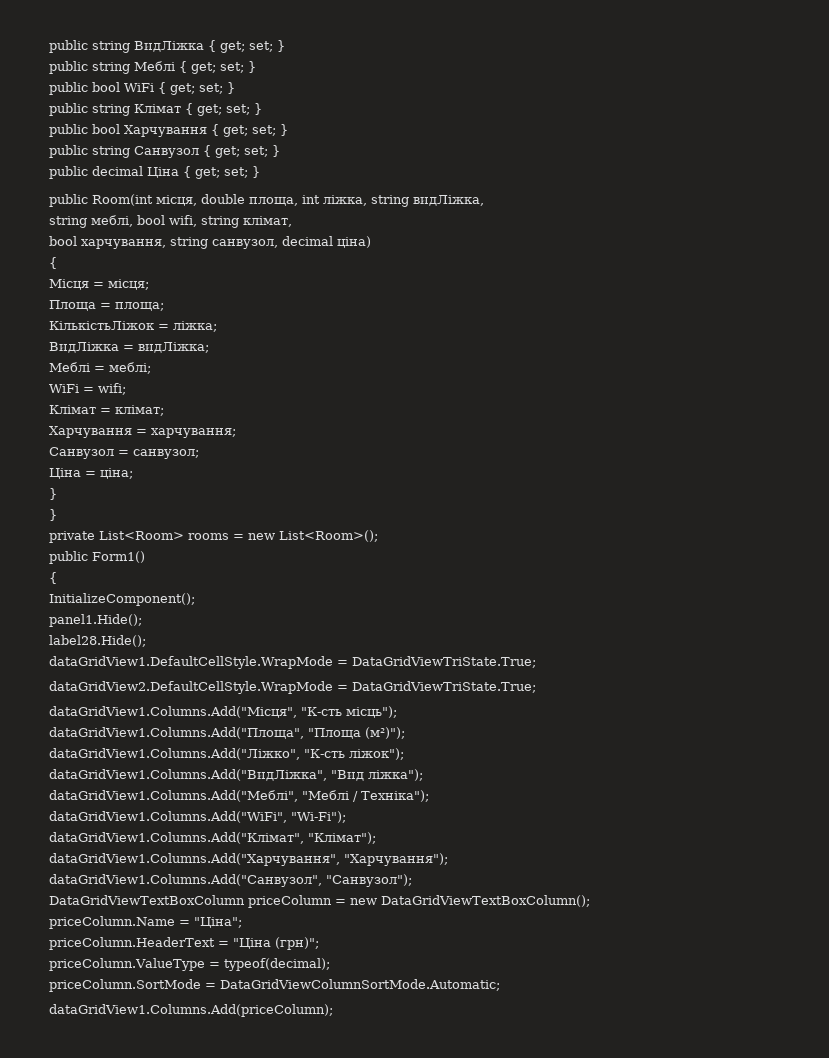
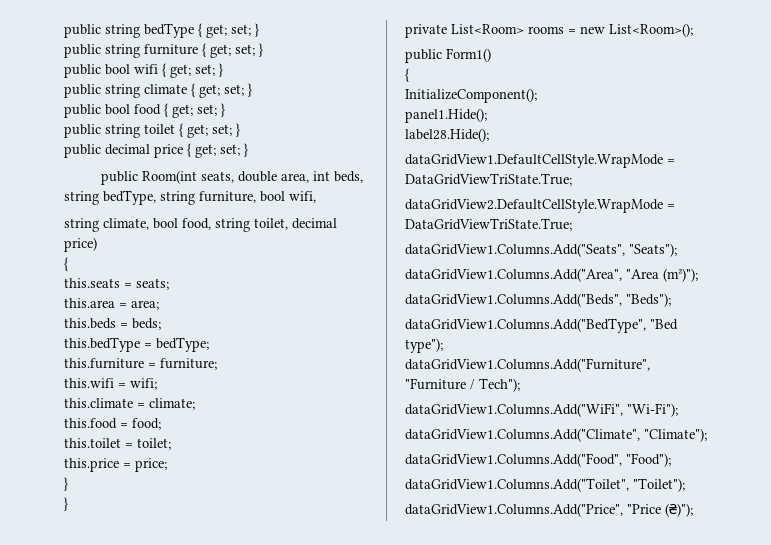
- public string ВидЛіжка { get; set; }
- public string Меблі { get; set; }
- public bool WiFi { get; set; }
- public string Клімат { get; set; }
- public bool Харчування { get; set; }
- public string Санвузол { get; set; }
+ public string bedType { get; set; }
+ public string furniture { get; set; }
+ public bool wifi { get; set; }
+ public string climate { get; set; }
+ public bool food { get; set; }
+ public string toilet { get; set; }
- public decimal Ціна { get; set; }
+ public decimal price { get; set; }
- public Room(int місця, double площа, int ліжка, string видЛіжка,
- string меблі, bool wifi, string клімат,
- bool харчування, string санвузол, decimal ціна)
+ public Room(int seats, double area, int beds, string bedType, string furniture, bool wifi,
+ string climate, bool food, string toilet, decimal price)
  {
- Місця = місця;
- Площа = площа;
- КількістьЛіжок = ліжка;
- ВидЛіжка = видЛіжка;
- Меблі = меблі;
- WiFi = wifi;
- Клімат = клімат;
- Харчування = харчування;
- Санвузол = санвузол;
- Ціна = ціна;
+ this.seats = seats;
+ this.area = area;
+ this.beds = beds;
+ this.bedType = bedType;
+ this.furniture = furniture;
+ this.wifi = wifi;
+ this.climate = climate;
+ this.food = food;
+ this.toilet = toilet;
+ this.price = price;
- dataGridView1.Columns.Add("Місця", "К-сть місць");
- dataGridView1.Columns.Add("Площа", "Площа (м²)");
- dataGridView1.Columns.Add("Ліжко", "К-сть ліжок");
- dataGridView1.Columns.Add("ВидЛіжка", "Вид ліжка");
- dataGridView1.Columns.Add("Меблі", "Меблі / Техніка");
+ dataGridView1.Columns.Add("Seats", "Seats");
+ dataGridView1.Columns.Add("Area", "Area (m²)");
+ dataGridView1.Columns.Add("Beds", "Beds");
+ dataGridView1.Columns.Add("BedType", "Bed type");
+ dataGridView1.Columns.Add("Furniture", "Furniture / Tech");
  dataGridView1.Columns.Add("WiFi", "Wi-Fi");
- dataGridView1.Columns.Add("Клімат", "Клімат");
- dataGridView1.Columns.Add("Харчування", "Харчування");
- dataGridView1.Columns.Add("Санвузол", "Санвузол");
- DataGridViewTextBoxColumn priceColumn = new DataGridViewTextBoxColumn();
- priceColumn.Name = "Ціна";
- priceColumn.HeaderText = "Ціна (грн)";
- priceColumn.ValueType = typeof(decimal);
- priceColumn.SortMode = DataGridViewColumnSortMode.Automatic;
- dataGridView1.Columns.Add(priceColumn);
+ dataGridView1.Columns.Add("Climate", "Climate");
+ dataGridView1.Columns.Add("Food", "Food");
+ dataGridView1.Columns.Add("Toilet", "Toilet");
+ dataGridView1.Columns.Add("Price", "Price (₴)");

